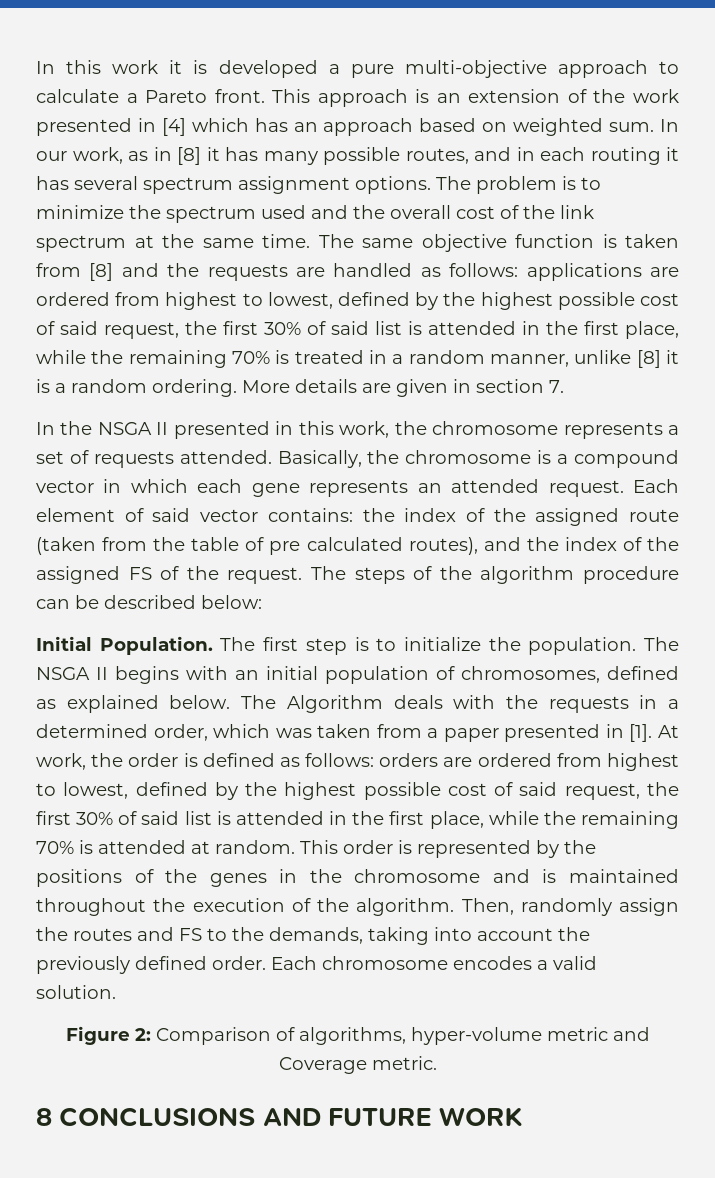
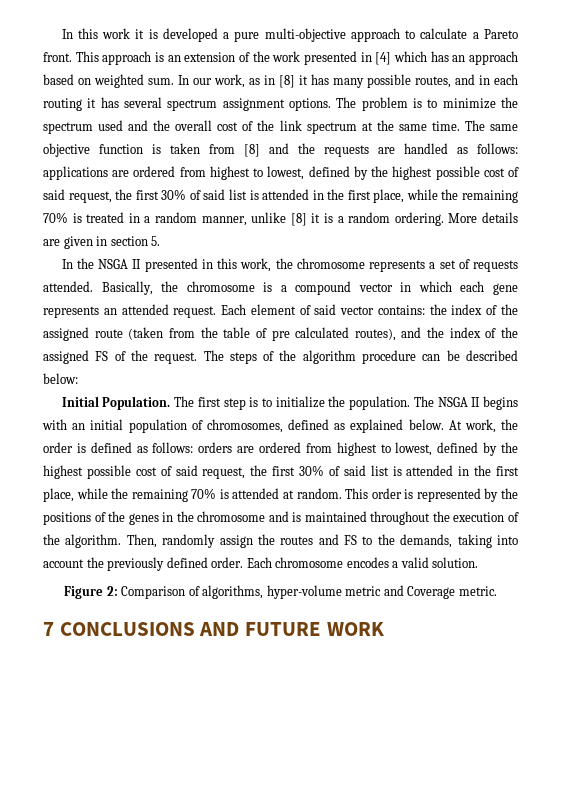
- More details are given in section 7.
+ More details are given in section 5.
- The Algorithm deals with the requests in a determined order, which was taken from a paper presented in [1].
- 8 CONCLUSIONS AND FUTURE WORK
+ 7 CONCLUSIONS AND FUTURE WORK

